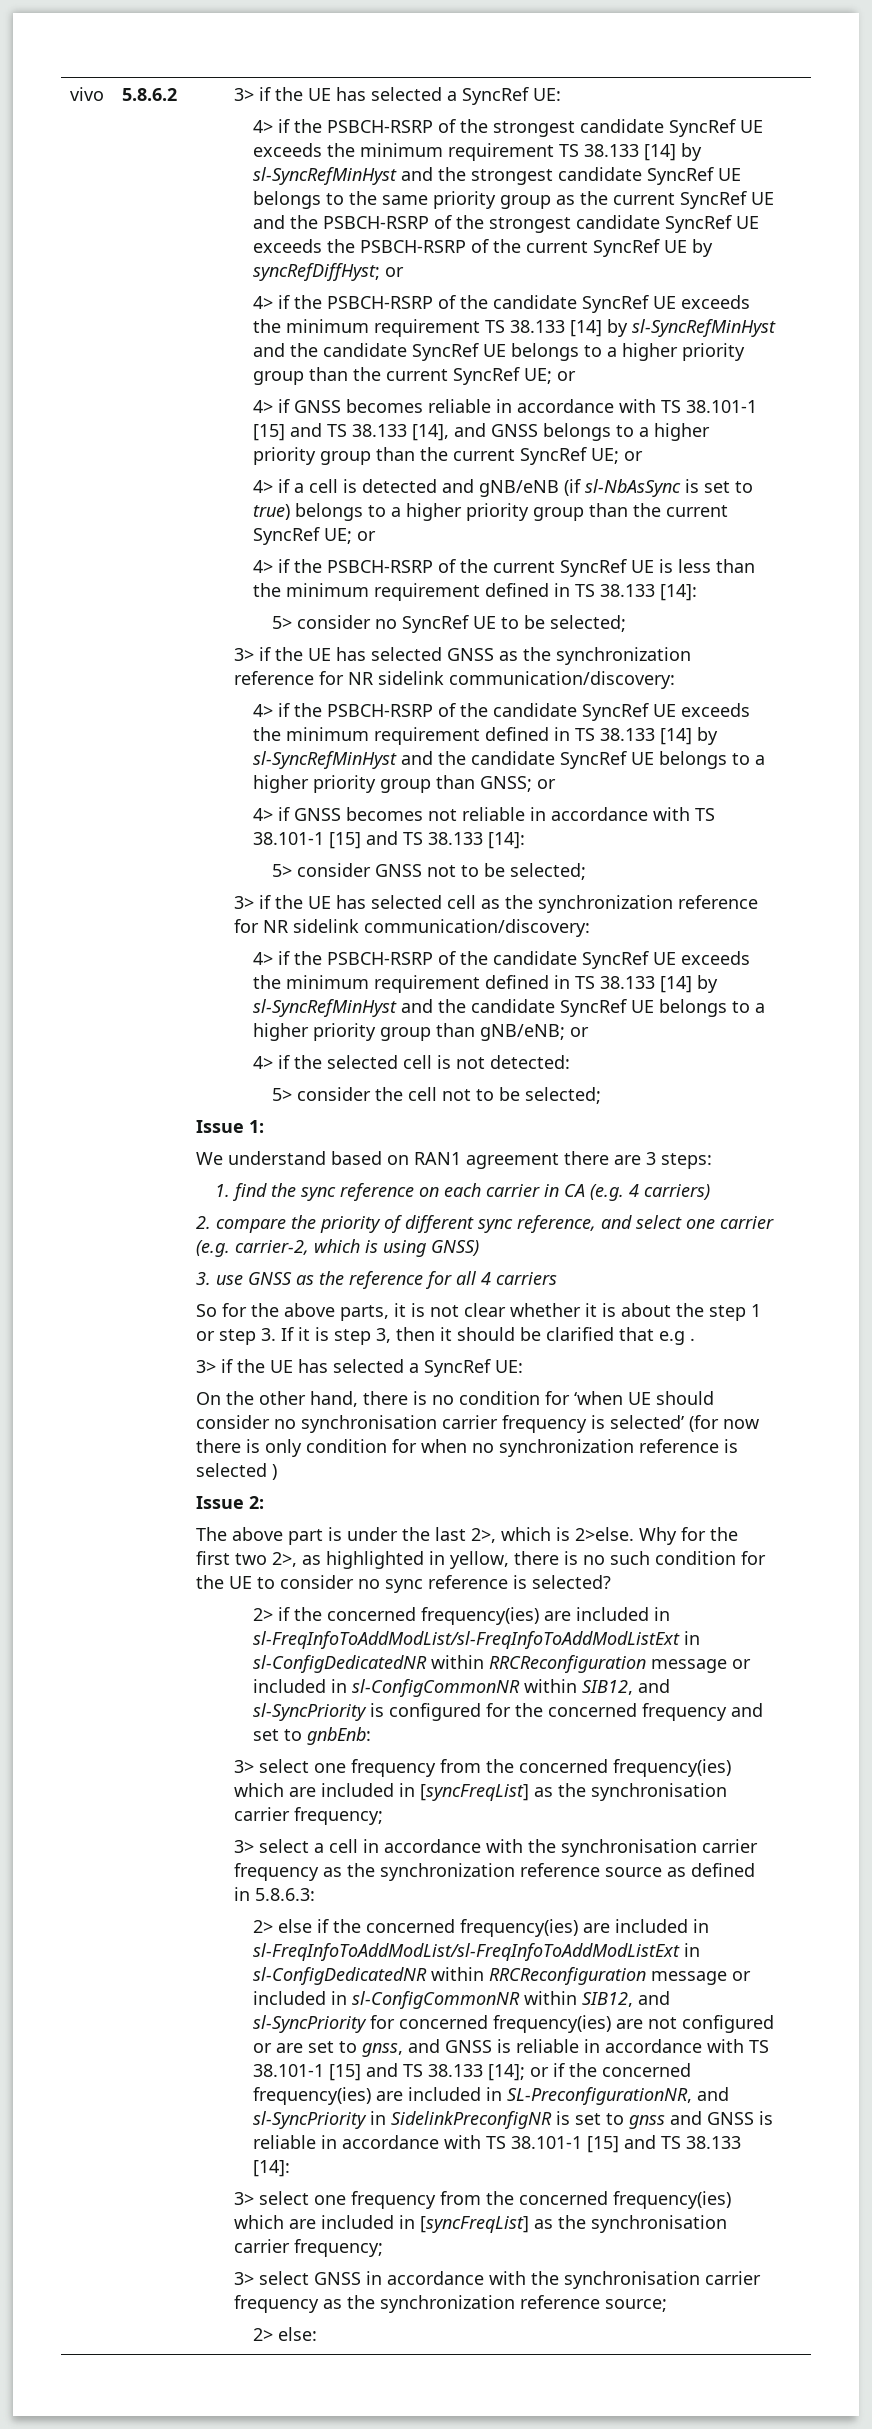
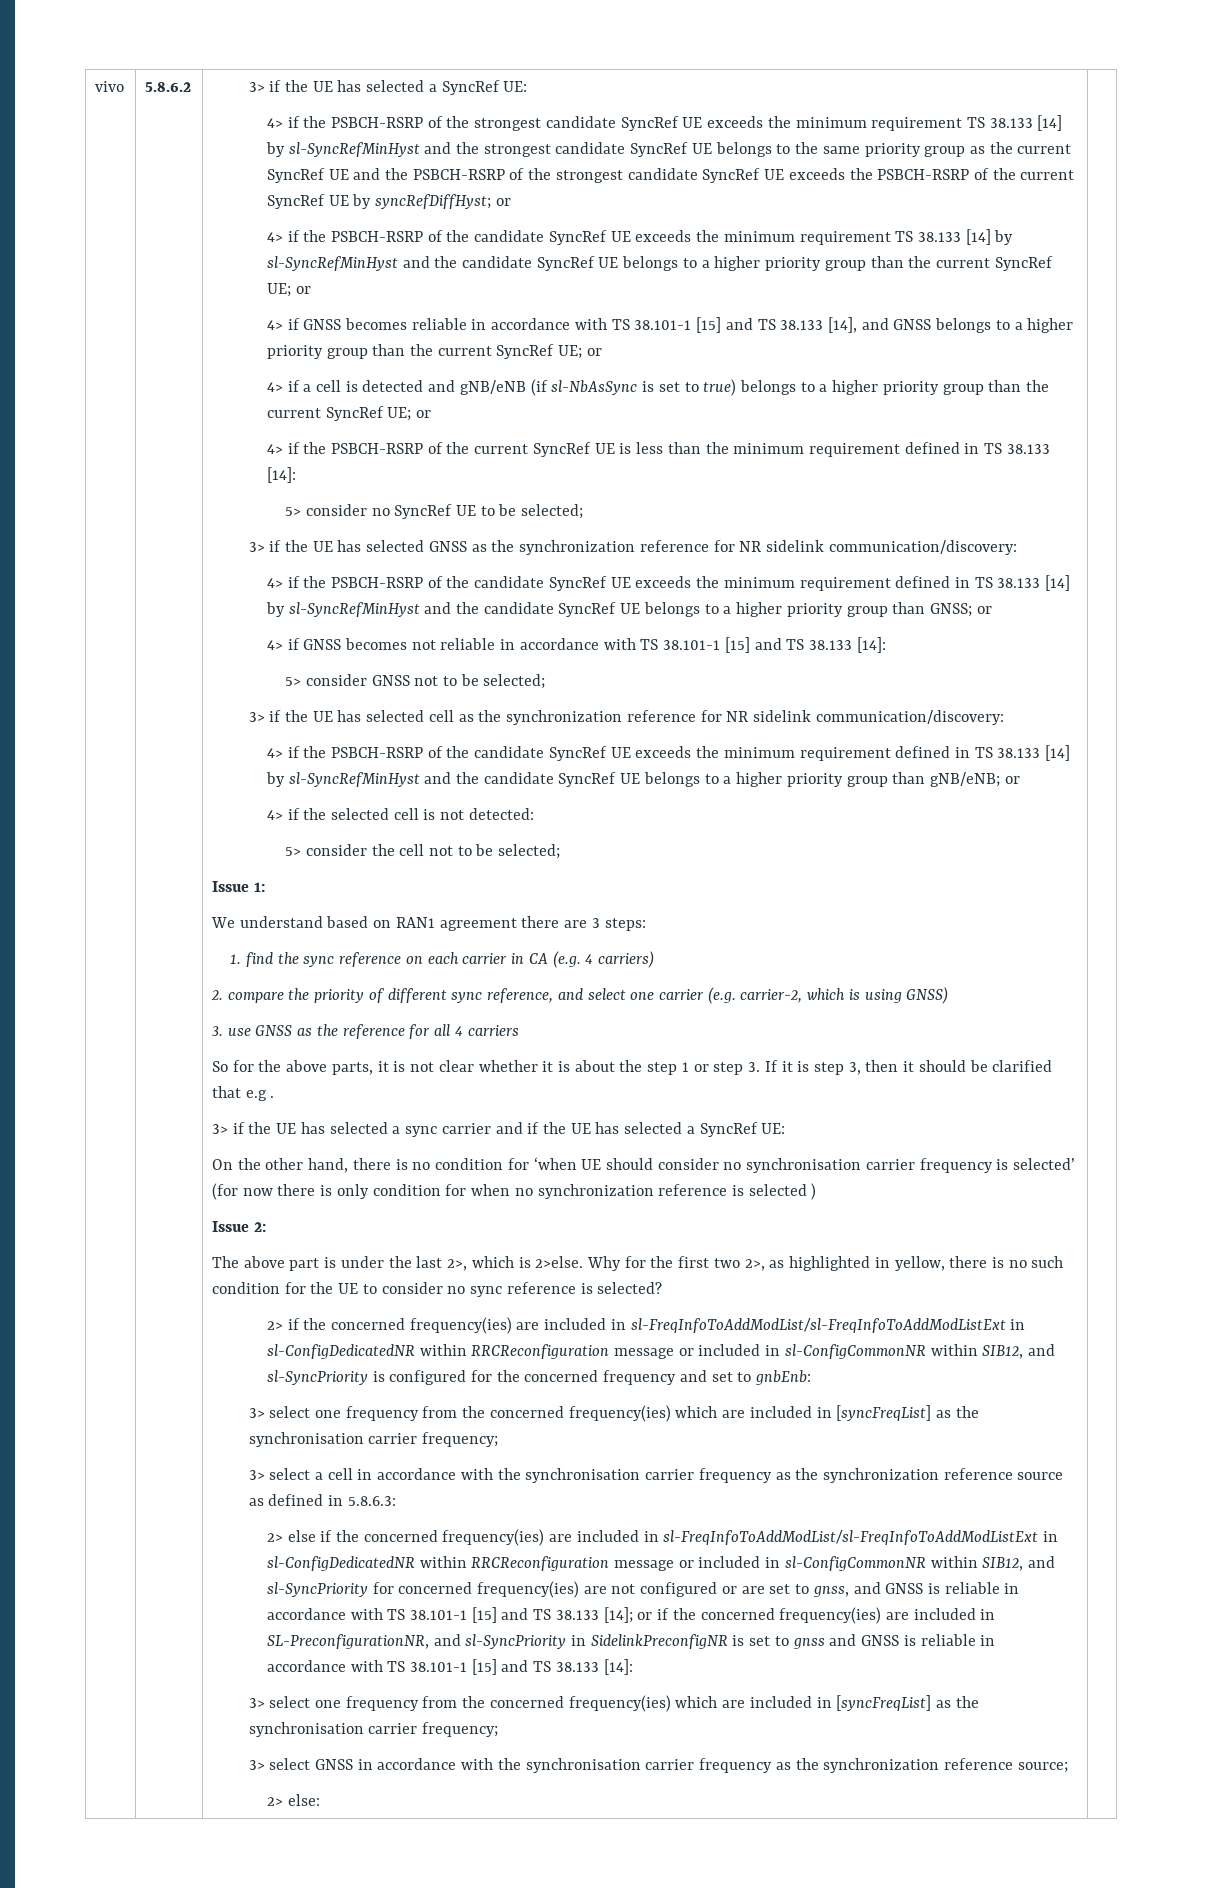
  So for the above parts, it is not clear whether it is about the step 1 or step 3. If it is step 3, then it should be clarified that e.g .
- 3> if the UE has selected a SyncRef UE:
+ 3> if the UE has selected a sync carrier and if the UE has selected a SyncRef UE:

